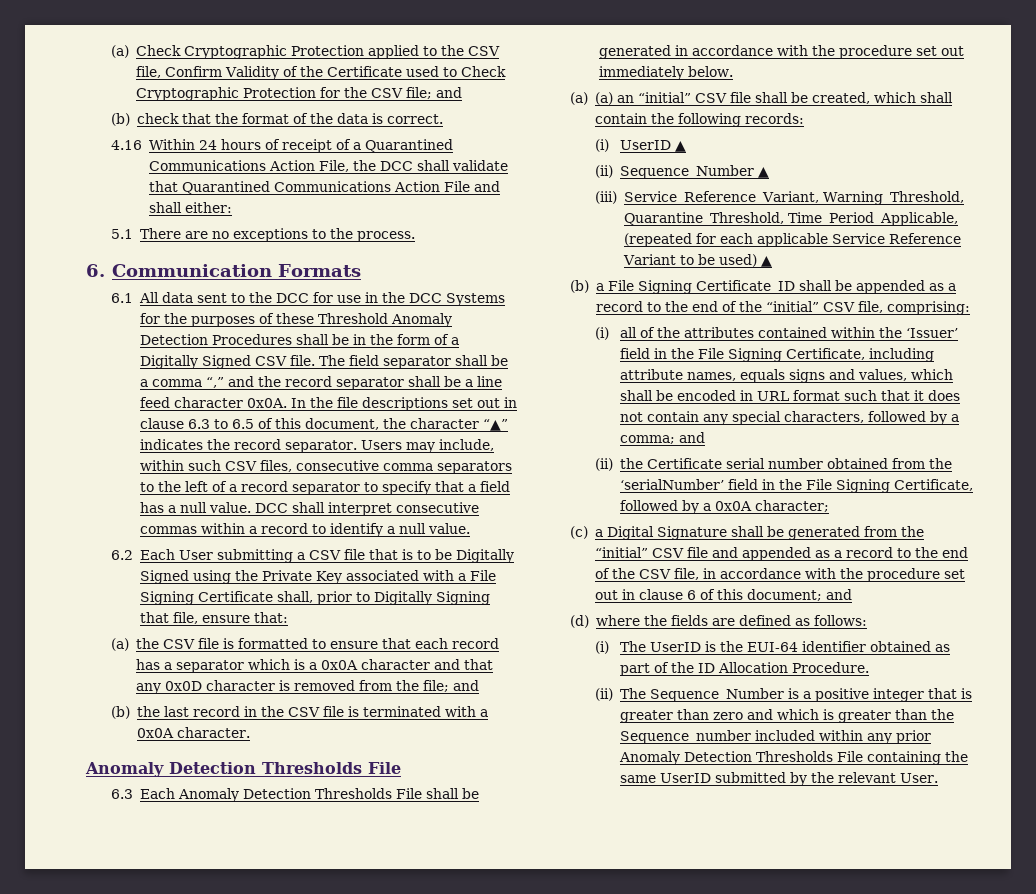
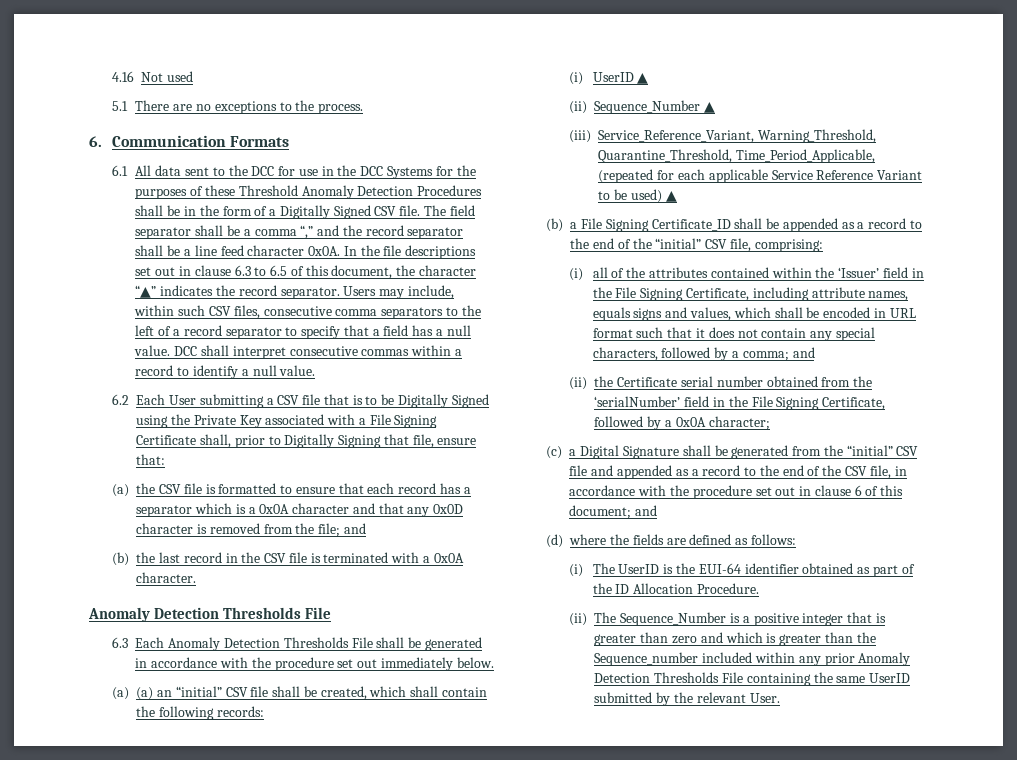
- (a) Check Cryptographic Protection applied to the CSV file, Confirm Validity of the Certificate used to Check Cryptographic Protection for the CSV file; and
- (b) check that the format of the data is correct.
- 4.16 Within 24 hours of receipt of a Quarantined Communications Action File, the DCC shall validate that Quarantined Communications Action File and shall either:
+ 4.16 Not used

